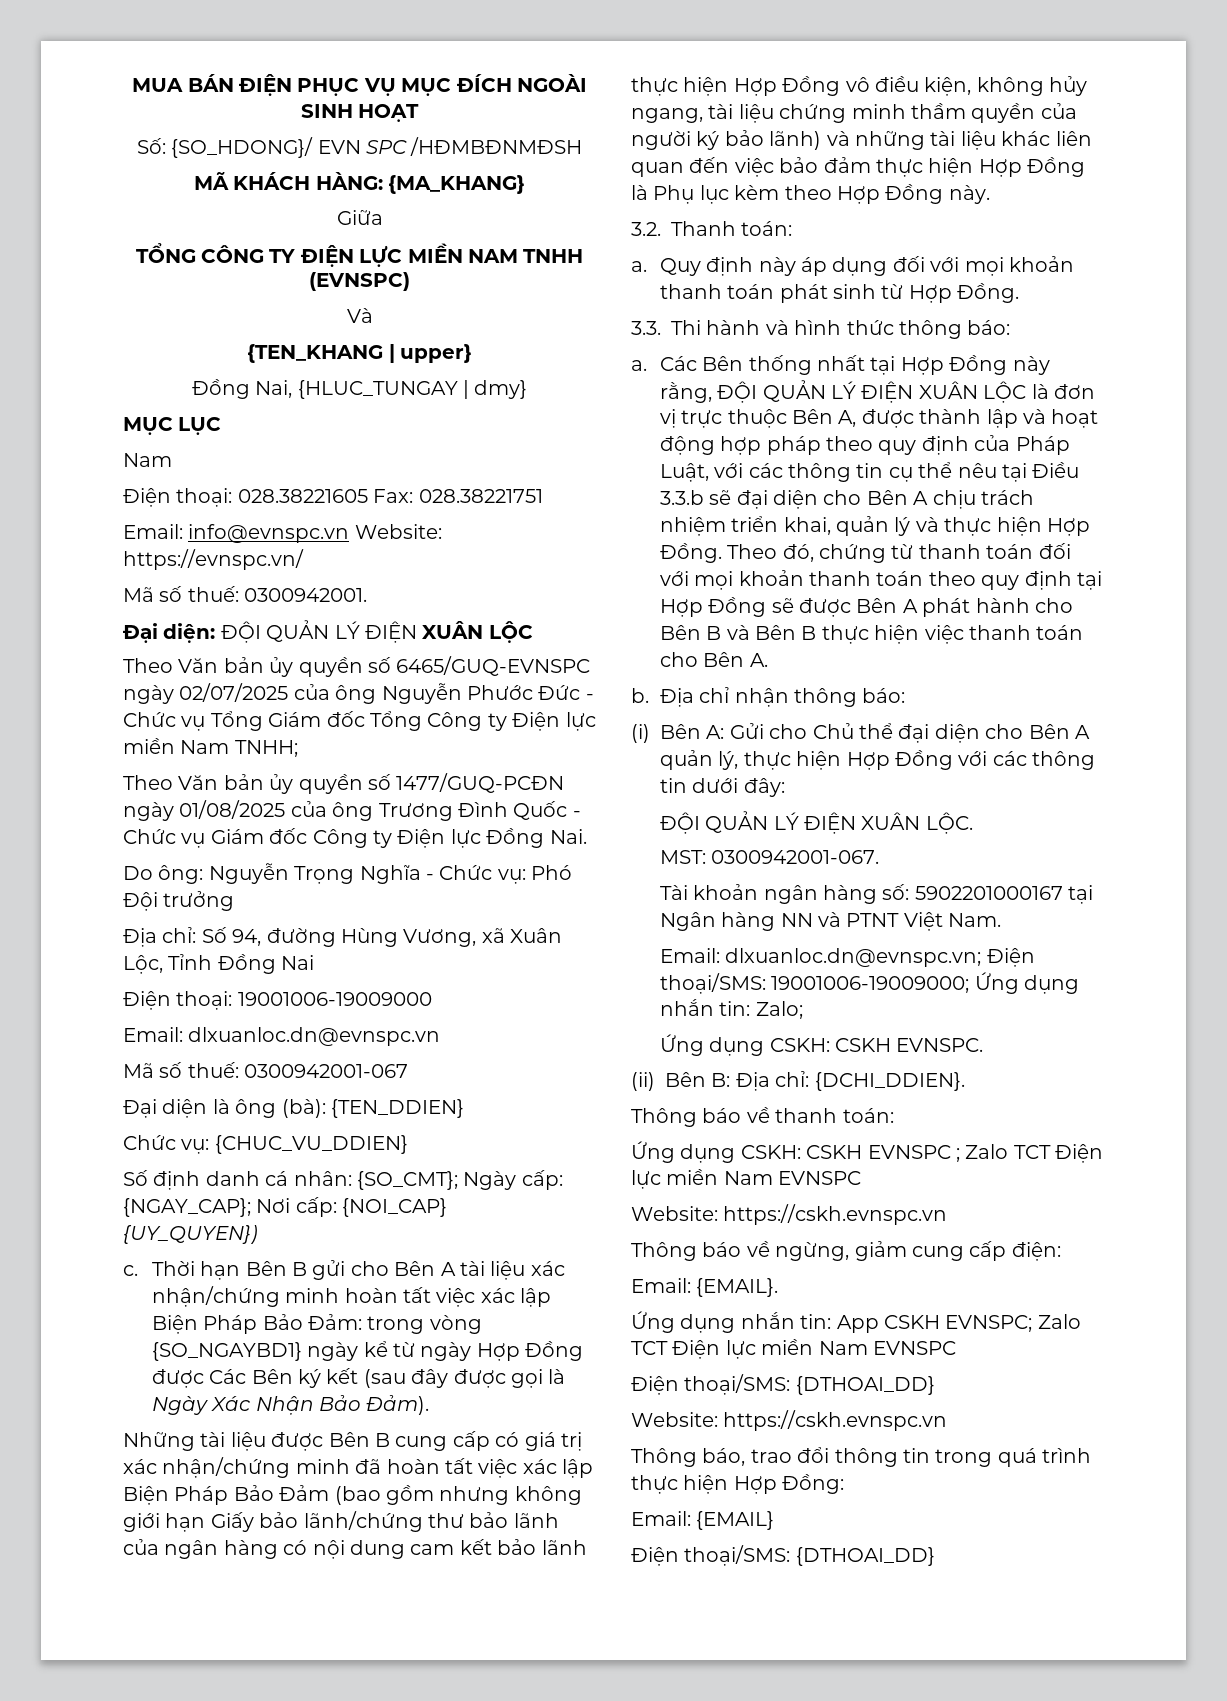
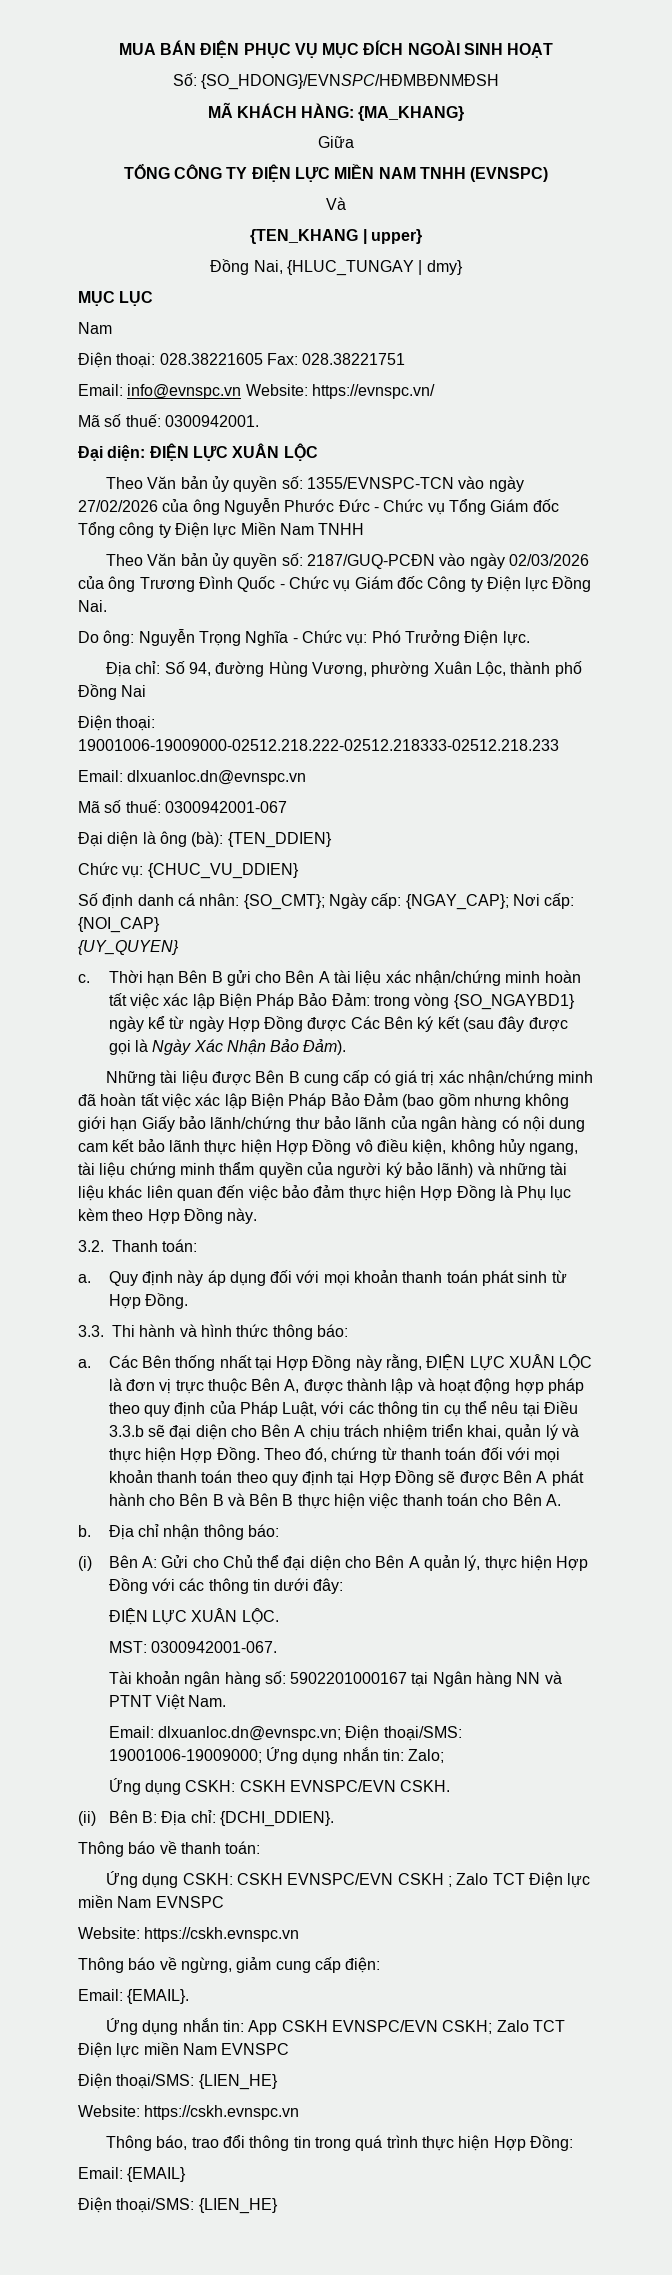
- Số: {SO_HDONG}/ EVN SPC /HĐMBĐNMĐSH
+ Số: {SO_HDONG}/EVNSPC/HĐMBĐNMĐSH
- Đại diện: ĐỘI QUẢN LÝ ĐIỆN XUÂN LỘC
+ Đại diện: ĐIỆN LỰC XUÂN LỘC
- Theo Văn bản ủy quyền số 6465/GUQ-EVNSPC ngày 02/07/2025 của ông Nguyễn Phước Đức - Chức vụ Tổng Giám đốc Tổng Công ty Điện lực miền Nam TNHH;
- Theo Văn bản ủy quyền số 1477/GUQ-PCĐN ngày 01/08/2025 của ông Trương Đình Quốc - Chức vụ Giám đốc Công ty Điện lực Đồng Nai.
+ Theo Văn bản ủy quyền số: 1355/EVNSPC-TCN vào ngày 27/02/2026 của ông Nguyễn Phước Đức - Chức vụ Tổng Giám đốc Tổng công ty Điện lực Miền Nam TNHH
+ Theo Văn bản ủy quyền số: 2187/GUQ-PCĐN vào ngày 02/03/2026 của ông Trương Đình Quốc - Chức vụ Giám đốc Công ty Điện lực Đồng Nai.
- Do ông: Nguyễn Trọng Nghĩa - Chức vụ: Phó Đội trưởng
+ Do ông: Nguyễn Trọng Nghĩa - Chức vụ: Phó Trưởng Điện lực.
- Địa chỉ: Số 94, đường Hùng Vương, xã Xuân Lộc, Tỉnh Đồng Nai
+ Địa chỉ: Số 94, đường Hùng Vương, phường Xuân Lộc, thành phố Đồng Nai
- Điện thoại: 19001006-19009000
+ Điện thoại: 19001006-19009000-02512.218.222-02512.218333-02512.218.233
- {UY_QUYEN})
+ {UY_QUYEN}
- Những tài liệu được Bên B cung cấp có giá trị xác nhận/chứng minh đã hoàn tất việc xác lập Biện Pháp Bảo Đảm (bao gồm nhưng không giới hạn Giấy bảo lãnh/chứng thư bảo lãnh của ngân hàng có nội dung cam kết bảo lãnh thực hiện Hợp Đồng vô điều kiện, không hủy ngang, tài liệu chứng minh thầm quyền của người ký bảo lãnh) và những tài liệu khác liên quan đến việc bảo đảm thực hiện Hợp Đồng là Phụ lục kèm theo Hợp Đồng này.
+ Những tài liệu được Bên B cung cấp có giá trị xác nhận/chứng minh đã hoàn tất việc xác lập Biện Pháp Bảo Đảm (bao gồm nhưng không giới hạn Giấy bảo lãnh/chứng thư bảo lãnh của ngân hàng có nội dung cam kết bảo lãnh thực hiện Hợp Đồng vô điều kiện, không hủy ngang, tài liệu chứng minh thẩm quyền của người ký bảo lãnh) và những tài liệu khác liên quan đến việc bảo đảm thực hiện Hợp Đồng là Phụ lục kèm theo Hợp Đồng này.
- Các Bên thống nhất tại Hợp Đồng này rằng, ĐỘI QUẢN LÝ ĐIỆN XUÂN LỘC là đơn vị trực thuộc Bên A, được thành lập và hoạt động hợp pháp theo quy định của Pháp Luật, với các thông tin cụ thể nêu tại Điều 3.3.b sẽ đại diện cho Bên A chịu trách nhiệm triển khai, quản lý và thực hiện Hợp Đồng.
+ Các Bên thống nhất tại Hợp Đồng này rằng, ĐIỆN LỰC XUÂN LỘC là đơn vị trực thuộc Bên A, được thành lập và hoạt động hợp pháp theo quy định của Pháp Luật, với các thông tin cụ thể nêu tại Điều 3.3.b sẽ đại diện cho Bên A chịu trách nhiệm triển khai, quản lý và thực hiện Hợp Đồng.
- ĐỘI QUẢN LÝ ĐIỆN XUÂN LỘC.
+ ĐIỆN LỰC XUÂN LỘC.
- Ứng dụng CSKH: CSKH EVNSPC.
+ Ứng dụng CSKH: CSKH EVNSPC/EVN CSKH.
- Ứng dụng CSKH: CSKH EVNSPC ; Zalo TCT Điện lực miền Nam EVNSPC
+ Ứng dụng CSKH: CSKH EVNSPC/EVN CSKH ; Zalo TCT Điện lực miền Nam EVNSPC
- Ứng dụng nhắn tin: App CSKH EVNSPC; Zalo TCT Điện lực miền Nam EVNSPC
- Điện thoại/SMS: {DTHOAI_DD}
+ Ứng dụng nhắn tin: App CSKH EVNSPC/EVN CSKH; Zalo TCT Điện lực miền Nam EVNSPC
+ Điện thoại/SMS: {LIEN_HE}
  Email: {EMAIL}
- Điện thoại/SMS: {DTHOAI_DD}
+ Điện thoại/SMS: {LIEN_HE}

